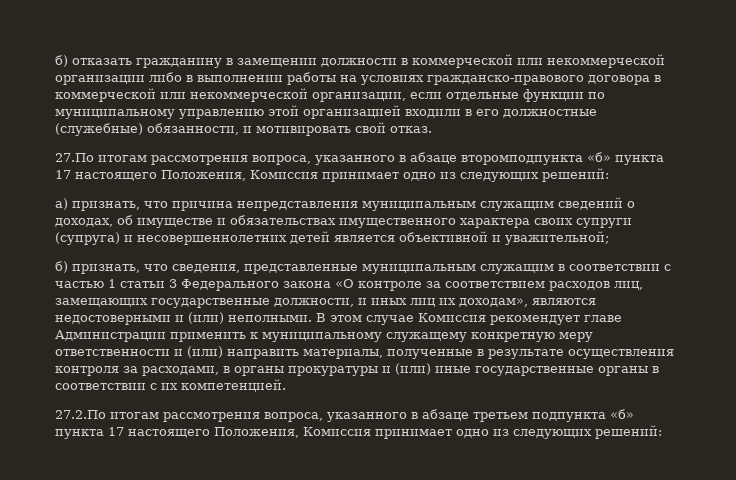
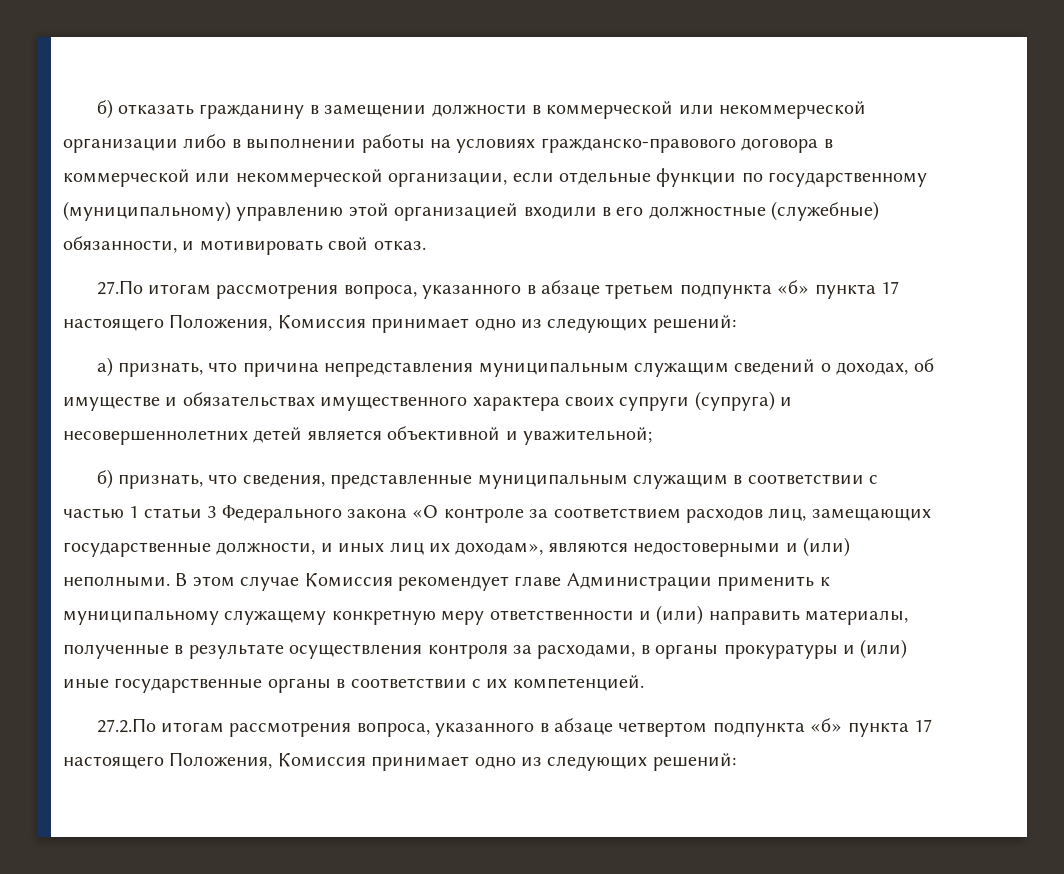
- б) отказать гражданину в замещении должности в коммерческой или некоммерческой организации либо в выполнении работы на условиях гражданско-правового договора в коммерческой или некоммерческой организации, если отдельные функции по муниципальному управлению этой организацией входили в его должностные (служебные) обязанности, и мотивировать свой отказ.
+ б) отказать гражданину в замещении должности в коммерческой или некоммерческой организации либо в выполнении работы на условиях гражданско-правового договора в коммерческой или некоммерческой организации, если отдельные функции по государственному (муниципальному) управлению этой организацией входили в его должностные (служебные) обязанности, и мотивировать свой отказ.
- 27.По итогам рассмотрения вопроса, указанного в абзаце второмподпункта «б» пункта 17 настоящего Положения, Комиссия принимает одно из следующих решений:
+ 27.По итогам рассмотрения вопроса, указанного в абзаце третьем подпункта «б» пункта 17 настоящего Положения, Комиссия принимает одно из следующих решений:
- 27.2.По итогам рассмотрения вопроса, указанного в абзаце третьем подпункта «б» пункта 17 настоящего Положения, Комиссия принимает одно из следующих решений:
+ 27.2.По итогам рассмотрения вопроса, указанного в абзаце четвертом подпункта «б» пункта 17 настоящего Положения, Комиссия принимает одно из следующих решений:

